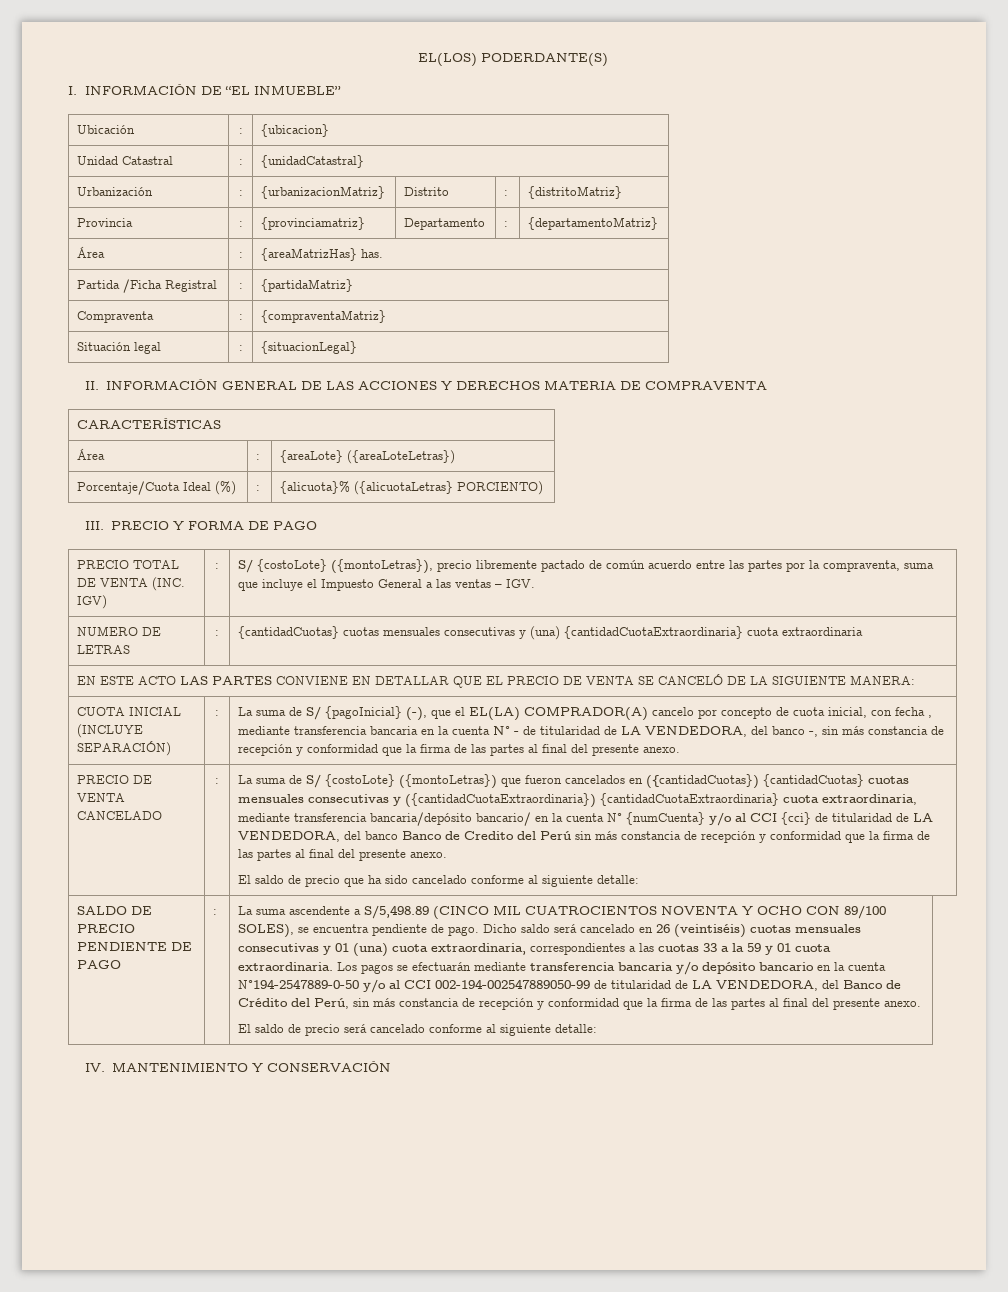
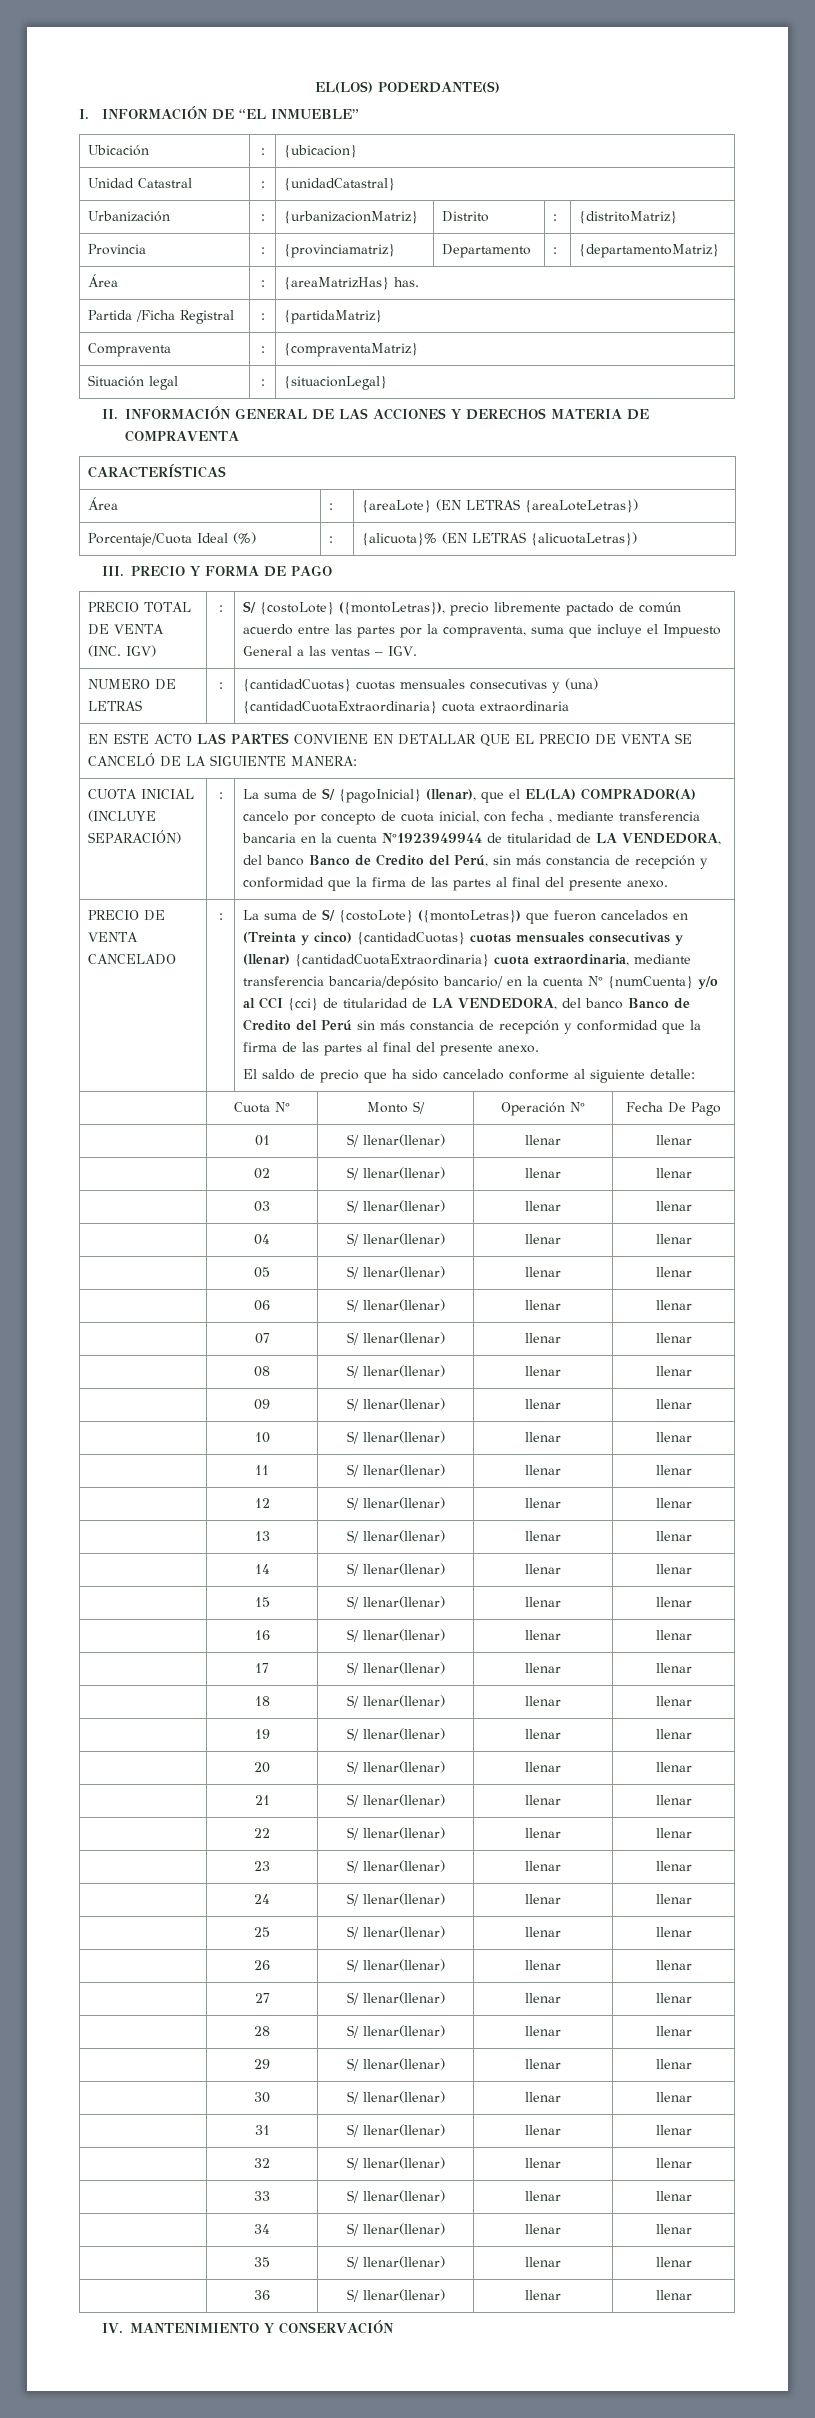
- Área | : | {areaLote} ({areaLoteLetras})
+ Área | : | {areaLote} (EN LETRAS {areaLoteLetras})
- Porcentaje/Cuota Ideal (%) | : | {alicuota}% ({alicuotaLetras} PORCIENTO)
+ Porcentaje/Cuota Ideal (%) | : | {alicuota}% (EN LETRAS {alicuotaLetras})
- La suma de S/ {pagoInicial} (-), que el EL(LA) COMPRADOR(A) cancelo por concepto de cuota inicial, con fecha , mediante transferencia bancaria en la cuenta N° - de titularidad de LA VENDEDORA, del banco -, sin más constancia de recepción y conformidad que la firma de las partes al final del presente anexo.
+ La suma de S/ {pagoInicial} (llenar), que el EL(LA) COMPRADOR(A) cancelo por concepto de cuota inicial, con fecha , mediante transferencia bancaria en la cuenta N°1923949944 de titularidad de LA VENDEDORA, del banco Banco de Credito del Perú, sin más constancia de recepción y conformidad que la firma de las partes al final del presente anexo.
- La suma de S/ {costoLote} ({montoLetras}) que fueron cancelados en ({cantidadCuotas}) {cantidadCuotas} cuotas mensuales consecutivas y ({cantidadCuotaExtraordinaria}) {cantidadCuotaExtraordinaria} cuota extraordinaria, mediante transferencia bancaria/depósito bancario/ en la cuenta N° {numCuenta} y/o al CCI {cci} de titularidad de LA VENDEDORA, del banco Banco de Credito del Perú sin más constancia de recepción y conformidad que la firma de las partes al final del presente anexo.
+ La suma de S/ {costoLote} ({montoLetras}) que fueron cancelados en (Treinta y cinco) {cantidadCuotas} cuotas mensuales consecutivas y (llenar) {cantidadCuotaExtraordinaria} cuota extraordinaria, mediante transferencia bancaria/depósito bancario/ en la cuenta N° {numCuenta} y/o al CCI {cci} de titularidad de LA VENDEDORA, del banco Banco de Credito del Perú sin más constancia de recepción y conformidad que la firma de las partes al final del presente anexo.
- SALDO DE PRECIO PENDIENTE DE PAGO | : | La suma ascendente a S/5,498.89 (CINCO MIL CUATROCIENTOS NOVENTA Y OCHO CON 89/100 SOLES), se encuentra pendiente de pago. Dicho saldo será cancelado en 26 (veintiséis) cuotas mensuales consecutivas y 01 (una) cuota extraordinaria, correspondientes a las cuotas 33 a la 59 y 01 cuota extraordinaria. Los pagos se efectuarán mediante transferencia bancaria y/o depósito bancario en la cuenta N°194-2547889-0-50 y/o al CCI 002-194-002547889050-99 de titularidad de LA VENDEDORA, del Banco de Crédito del Perú, sin más constancia de recepción y conformidad que la firma de las partes al final del presente anexo.
- El saldo de precio será cancelado conforme al siguiente detalle:
+ Cuota N° | Monto S/ | Operación N° | Fecha De Pago
+ | 01 | S/ llenar(llenar) | llenar | llenar
+ | 02 | S/ llenar(llenar) | llenar | llenar
+ | 03 | S/ llenar(llenar) | llenar | llenar
+ | 04 | S/ llenar(llenar) | llenar | llenar
+ | 05 | S/ llenar(llenar) | llenar | llenar
+ | 06 | S/ llenar(llenar) | llenar | llenar
+ | 07 | S/ llenar(llenar) | llenar | llenar
+ | 08 | S/ llenar(llenar) | llenar | llenar
+ | 09 | S/ llenar(llenar) | llenar | llenar
+ | 10 | S/ llenar(llenar) | llenar | llenar
+ | 11 | S/ llenar(llenar) | llenar | llenar
+ | 12 | S/ llenar(llenar) | llenar | llenar
+ | 13 | S/ llenar(llenar) | llenar | llenar
+ | 14 | S/ llenar(llenar) | llenar | llenar
+ | 15 | S/ llenar(llenar) | llenar | llenar
+ | 16 | S/ llenar(llenar) | llenar | llenar
+ | 17 | S/ llenar(llenar) | llenar | llenar
+ | 18 | S/ llenar(llenar) | llenar | llenar
+ | 19 | S/ llenar(llenar) | llenar | llenar
+ | 20 | S/ llenar(llenar) | llenar | llenar
+ | 21 | S/ llenar(llenar) | llenar | llenar
+ | 22 | S/ llenar(llenar) | llenar | llenar
+ | 23 | S/ llenar(llenar) | llenar | llenar
+ | 24 | S/ llenar(llenar) | llenar | llenar
+ | 25 | S/ llenar(llenar) | llenar | llenar
+ | 26 | S/ llenar(llenar) | llenar | llenar
+ | 27 | S/ llenar(llenar) | llenar | llenar
+ | 28 | S/ llenar(llenar) | llenar | llenar
+ | 29 | S/ llenar(llenar) | llenar | llenar
+ | 30 | S/ llenar(llenar) | llenar | llenar
+ | 31 | S/ llenar(llenar) | llenar | llenar
+ | 32 | S/ llenar(llenar) | llenar | llenar
+ | 33 | S/ llenar(llenar) | llenar | llenar
+ | 34 | S/ llenar(llenar) | llenar | llenar
+ | 35 | S/ llenar(llenar) | llenar | llenar
+ | 36 | S/ llenar(llenar) | llenar | llenar

